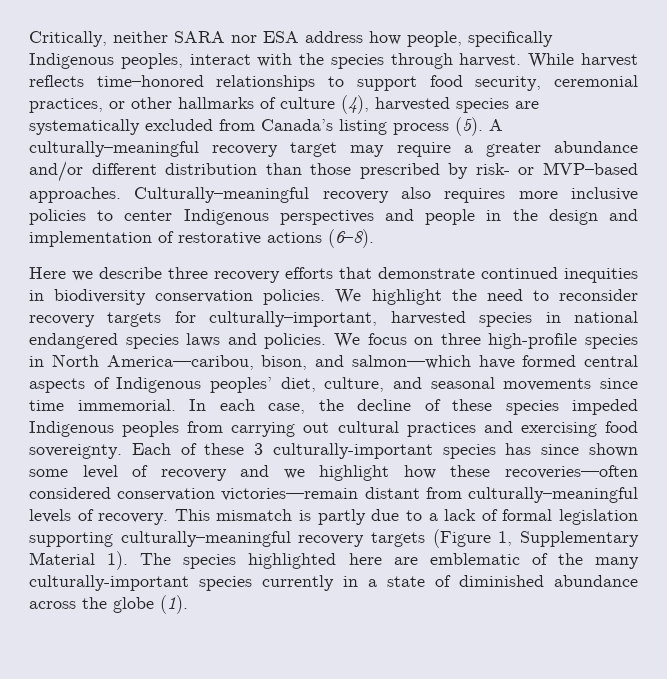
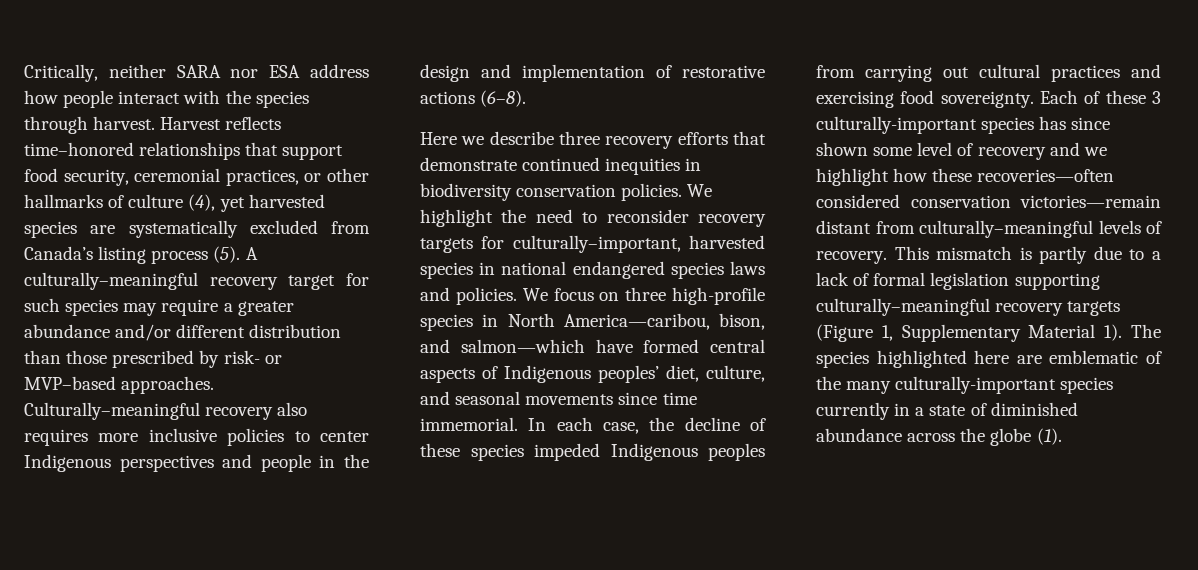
- Critically, neither SARA nor ESA address how people, specifically Indigenous peoples, interact with the species through harvest.
+ Critically, neither SARA nor ESA address how people interact with the species through harvest.
- While harvest reflects time–honored relationships to support food security, ceremonial practices, or other hallmarks of culture (4), harvested species are systematically excluded from Canada’s listing process (5).
+ Harvest reflects time–honored relationships that support food security, ceremonial practices, or other hallmarks of culture (4), yet harvested species are systematically excluded from Canada’s listing process (5).
- A culturally–meaningful recovery target may require a greater abundance and/or different distribution than those prescribed by risk- or MVP–based approaches.
+ A culturally–meaningful recovery target for such species may require a greater abundance and/or different distribution than those prescribed by risk- or MVP–based approaches.

